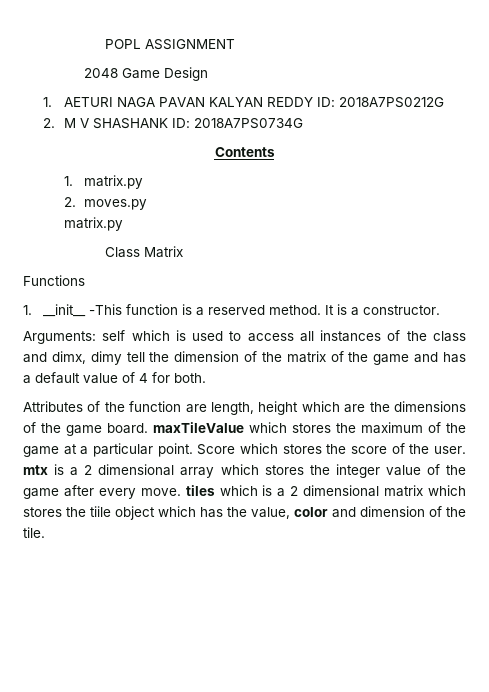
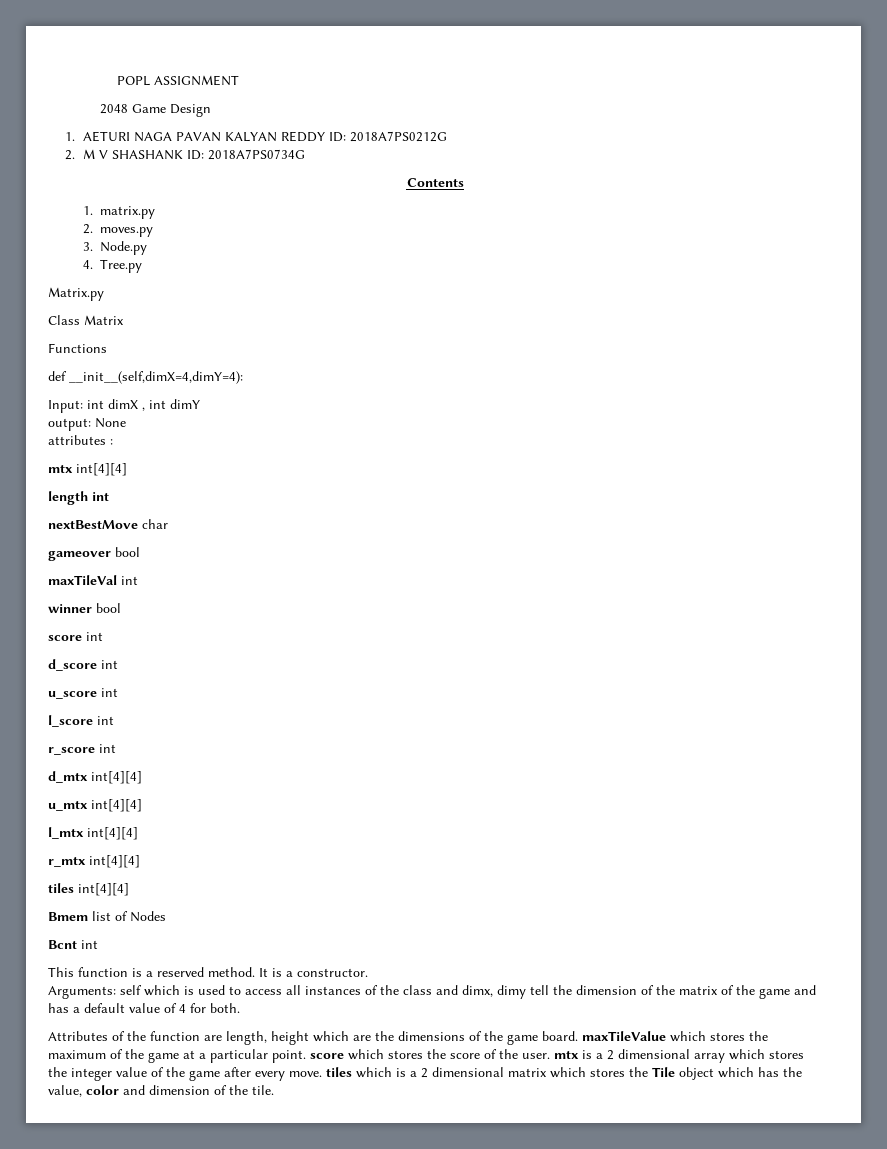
  2. moves.py
- matrix.py
+ 3. Node.py
+ 4. Tree.py
+ Matrix.py
  Class Matrix
  Functions
- 1. __init__ -This function is a reserved method.
+ def __init__(self,dimX=4,dimY=4):
+ Input: int dimX , int dimY
+ output: None
+ attributes :
+ mtx int[4][4]
+ length int
+ nextBestMove char
+ gameover bool
+ maxTileVal int
+ winner bool
+ score int
+ d_score int
+ u_score int
+ l_score int
+ r_score int
+ d_mtx int[4][4]
+ u_mtx int[4][4]
+ l_mtx int[4][4]
+ r_mtx int[4][4]
+ tiles int[4][4]
+ Bmem list of Nodes
+ Bcnt int
+ This function is a reserved method.
- Attributes of the function are length, height which are the dimensions of the game board. maxTileValue which stores the maximum of the game at a particular point. Score which stores the score of the user. mtx is a 2 dimensional array which stores the integer value of the game after every move. tiles which is a 2 dimensional matrix which stores the tiile object which has the value, color and dimension of the tile.
+ Attributes of the function are length, height which are the dimensions of the game board. maxTileValue which stores the maximum of the game at a particular point. score which stores the score of the user. mtx is a 2 dimensional array which stores the integer value of the game after every move. tiles which is a 2 dimensional matrix which stores the Tile object which has the value, color and dimension of the tile.

